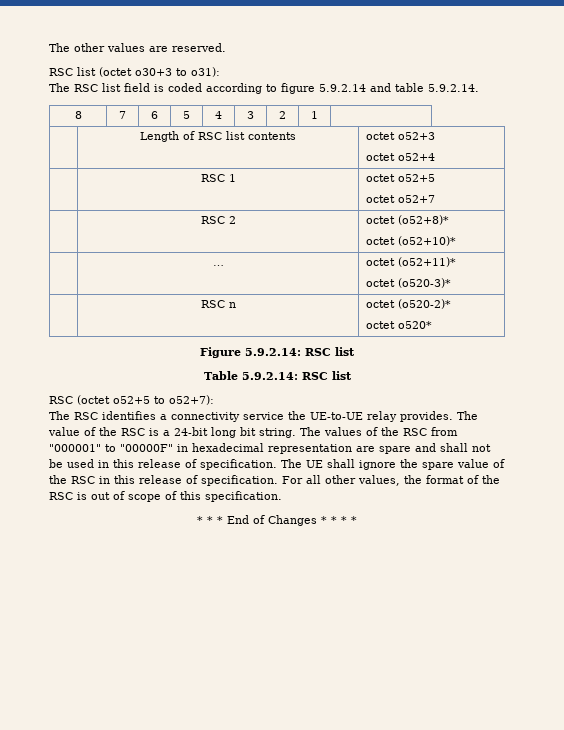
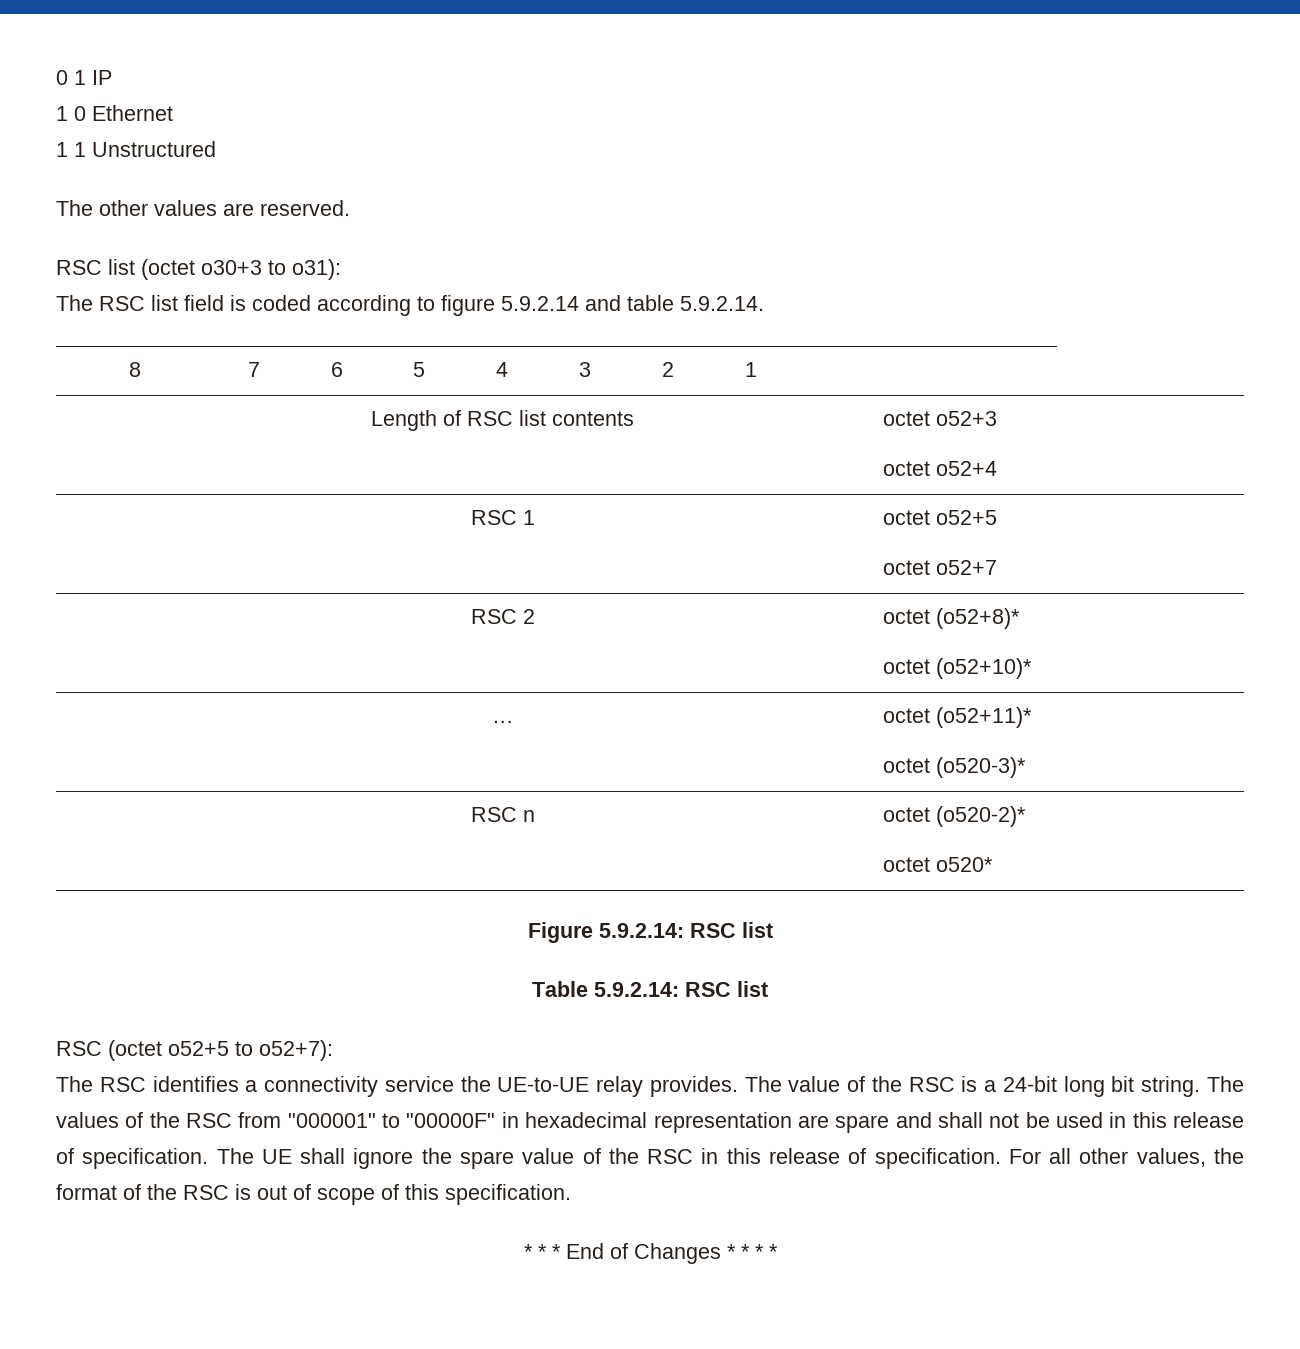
+ 0 1 IP
+ 1 0 Ethernet
+ 1 1 Unstructured

